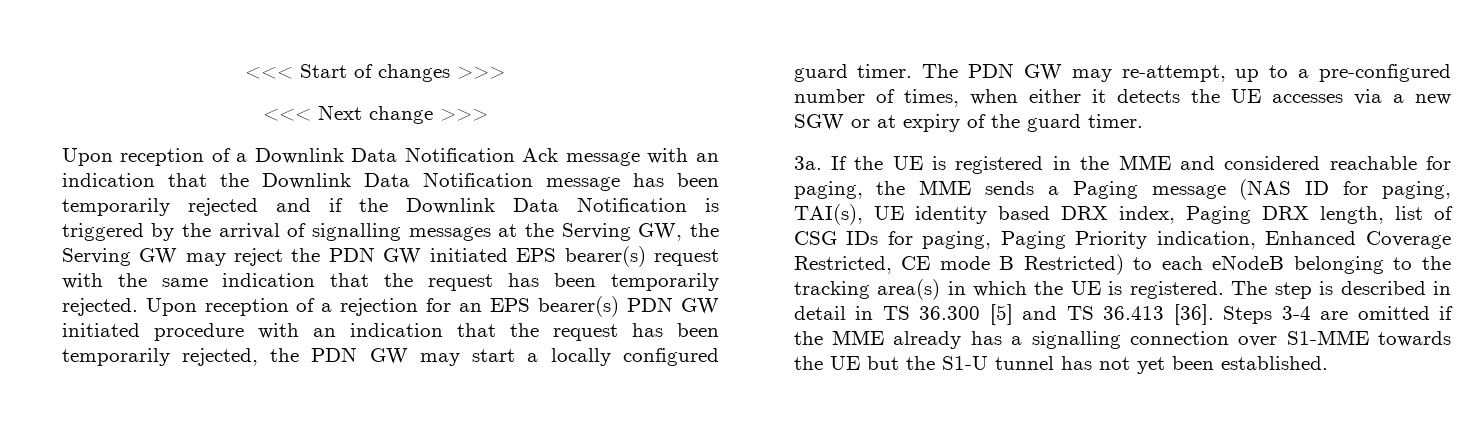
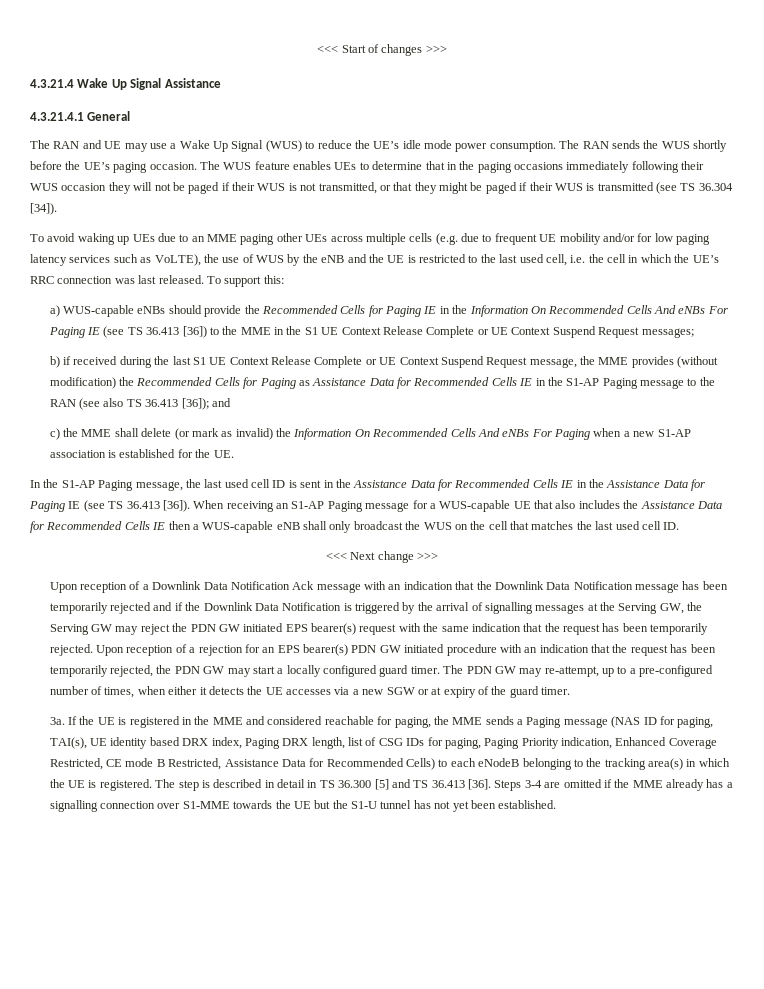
+ 4.3.21.4 Wake Up Signal Assistance
+ 4.3.21.4.1 General
+ The RAN and UE may use a Wake Up Signal (WUS) to reduce the UE’s idle mode power consumption. The RAN sends the WUS shortly before the UE’s paging occasion. The WUS feature enables UEs to determine that in the paging occasions immediately following their WUS occasion they will not be paged if their WUS is not transmitted, or that they might be paged if their WUS is transmitted (see TS 36.304 [34]).
+ To avoid waking up UEs due to an MME paging other UEs across multiple cells (e.g. due to frequent UE mobility and/or for low paging latency services such as VoLTE), the use of WUS by the eNB and the UE is restricted to the last used cell, i.e. the cell in which the UE’s RRC connection was last released. To support this:
+ a) WUS-capable eNBs should provide the Recommended Cells for Paging IE in the Information On Recommended Cells And eNBs For Paging IE (see TS 36.413 [36]) to the MME in the S1 UE Context Release Complete or UE Context Suspend Request messages;
+ b) if received during the last S1 UE Context Release Complete or UE Context Suspend Request message, the MME provides (without modification) the Recommended Cells for Paging as Assistance Data for Recommended Cells IE in the S1-AP Paging message to the RAN (see also TS 36.413 [36]); and
+ c) the MME shall delete (or mark as invalid) the Information On Recommended Cells And eNBs For Paging when a new S1-AP association is established for the UE.
+ In the S1-AP Paging message, the last used cell ID is sent in the Assistance Data for Recommended Cells IE in the Assistance Data for Paging IE (see TS 36.413 [36]). When receiving an S1-AP Paging message for a WUS-capable UE that also includes the Assistance Data for Recommended Cells IE then a WUS-capable eNB shall only broadcast the WUS on the cell that matches the last used cell ID.
- If the UE is registered in the MME and considered reachable for paging, the MME sends a Paging message (NAS ID for paging, TAI(s), UE identity based DRX index, Paging DRX length, list of CSG IDs for paging, Paging Priority indication, Enhanced Coverage Restricted, CE mode B Restricted) to each eNodeB belonging to the tracking area(s) in which the UE is registered.
+ If the UE is registered in the MME and considered reachable for paging, the MME sends a Paging message (NAS ID for paging, TAI(s), UE identity based DRX index, Paging DRX length, list of CSG IDs for paging, Paging Priority indication, Enhanced Coverage Restricted, CE mode B Restricted, Assistance Data for Recommended Cells) to each eNodeB belonging to the tracking area(s) in which the UE is registered.

